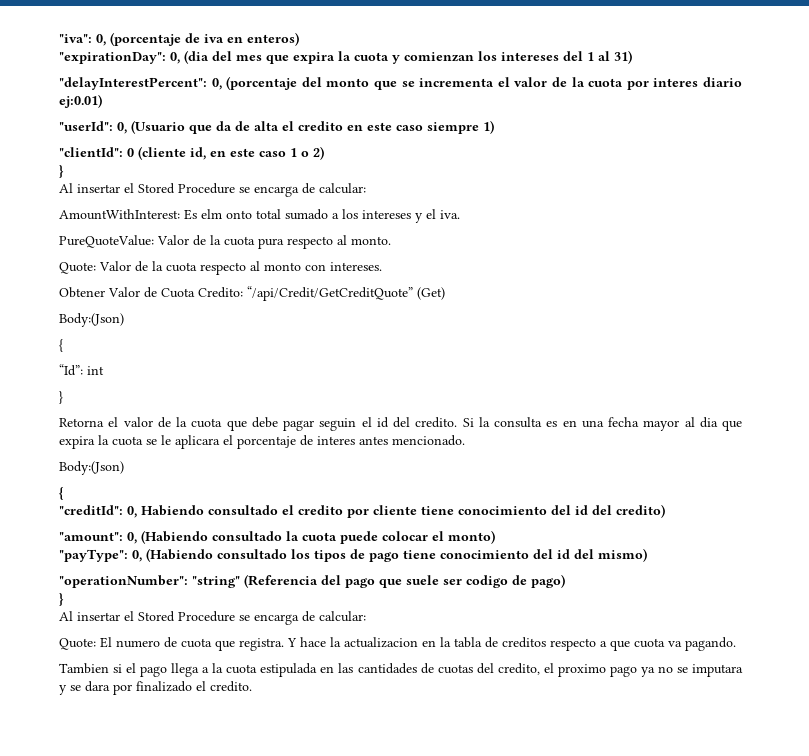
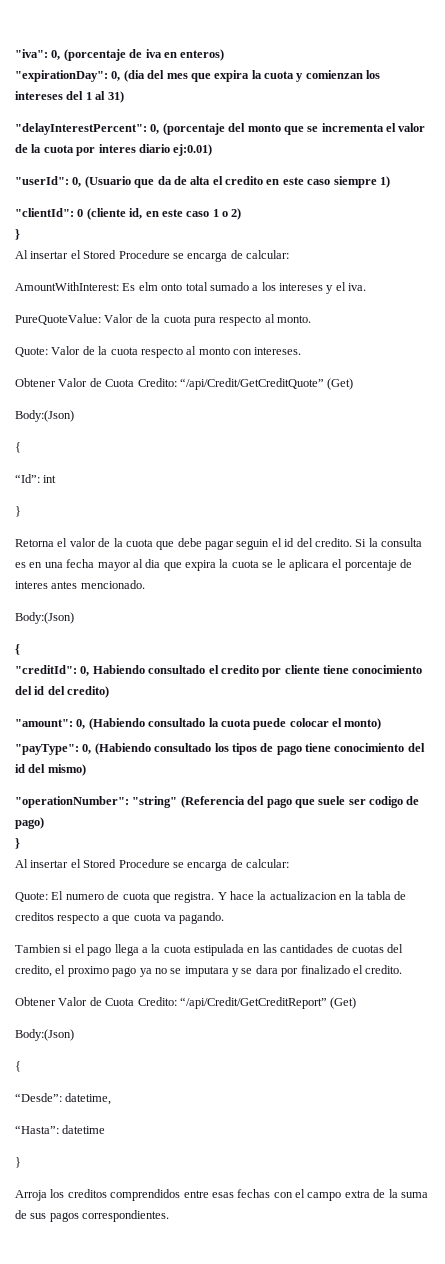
+ Obtener Valor de Cuota Credito: “/api/Credit/GetCreditReport” (Get)
+ Body:(Json)
+ {
+ “Desde”: datetime,
+ “Hasta”: datetime
+ }
+ Arroja los creditos comprendidos entre esas fechas con el campo extra de la suma de sus pagos correspondientes.

